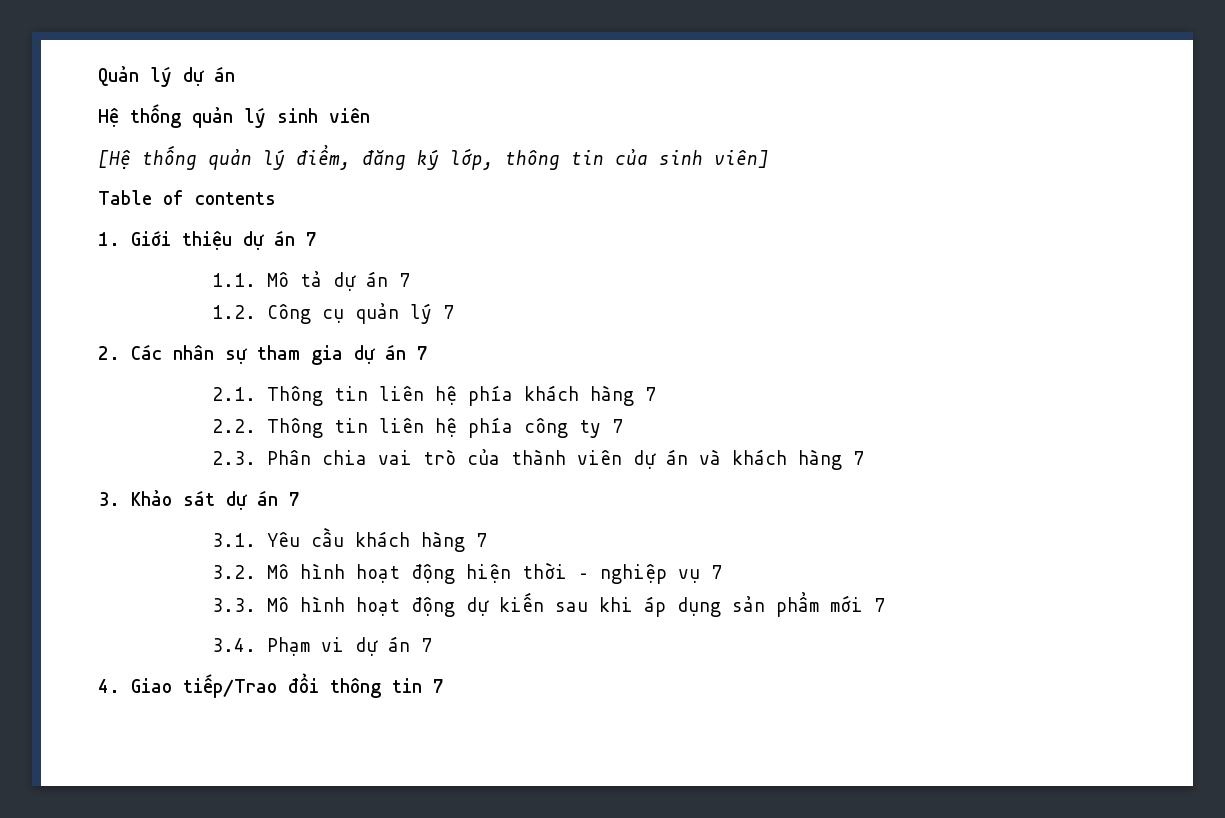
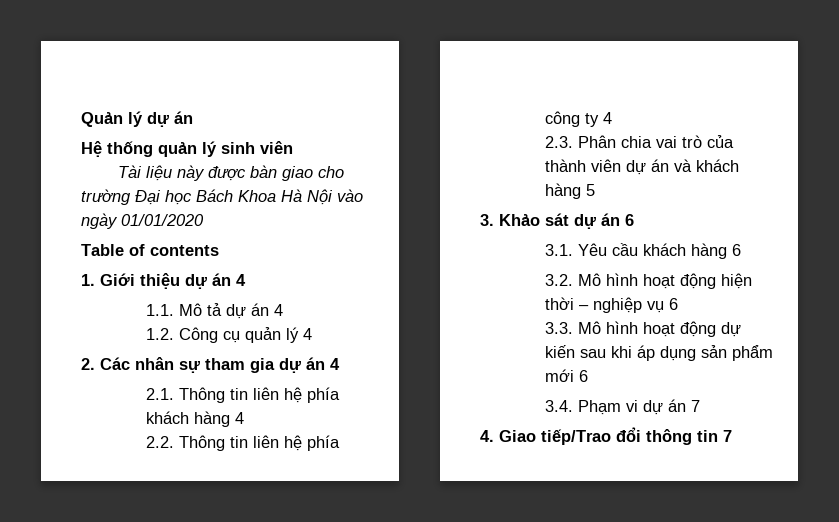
- [Hệ thống quản lý điểm, đăng ký lớp, thông tin của sinh viên]
+ Tài liệu này được bàn giao cho trường Đại học Bách Khoa Hà Nội vào ngày 01/01/2020
- 1. Giới thiệu dự án 7
+ 1. Giới thiệu dự án 4
- 1.1. Mô tả dự án 7
+ 1.1. Mô tả dự án 4
- 1.2. Công cụ quản lý 7
+ 1.2. Công cụ quản lý 4
- 2. Các nhân sự tham gia dự án 7
+ 2. Các nhân sự tham gia dự án 4
- 2.1. Thông tin liên hệ phía khách hàng 7
+ 2.1. Thông tin liên hệ phía khách hàng 4
- 2.2. Thông tin liên hệ phía công ty 7
+ 2.2. Thông tin liên hệ phía công ty 4
- 2.3. Phân chia vai trò của thành viên dự án và khách hàng 7
+ 2.3. Phân chia vai trò của thành viên dự án và khách hàng 5
- 3. Khảo sát dự án 7
+ 3. Khảo sát dự án 6
- 3.1. Yêu cầu khách hàng 7
+ 3.1. Yêu cầu khách hàng 6
- 3.2. Mô hình hoạt động hiện thời – nghiệp vụ 7
+ 3.2. Mô hình hoạt động hiện thời – nghiệp vụ 6
- 3.3. Mô hình hoạt động dự kiến sau khi áp dụng sản phẩm mới 7
+ 3.3. Mô hình hoạt động dự kiến sau khi áp dụng sản phẩm mới 6

